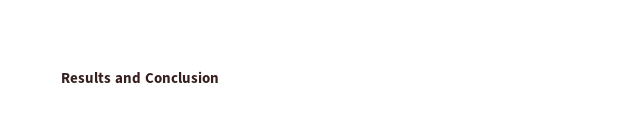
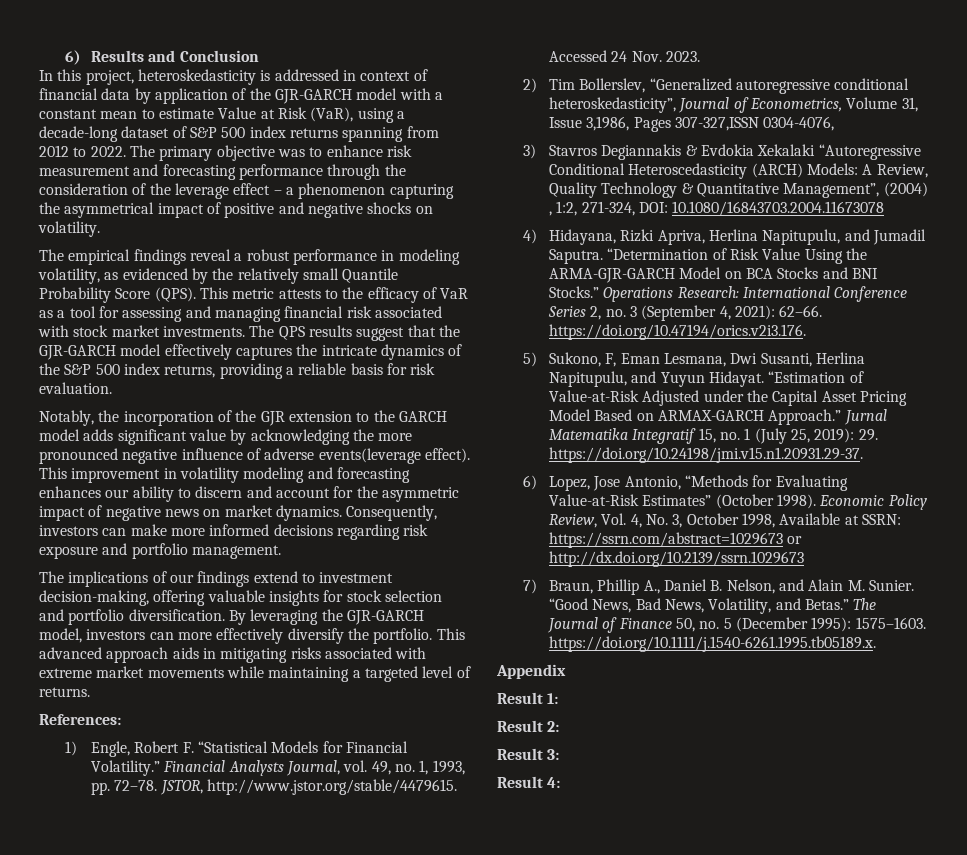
- Results and Conclusion
+ 6) Results and Conclusion
+ In this project, heteroskedasticity is addressed in context of financial data by application of the GJR-GARCH model with a constant mean to estimate Value at Risk (VaR), using a decade-long dataset of S&P 500 index returns spanning from 2012 to 2022. The primary objective was to enhance risk measurement and forecasting performance through the consideration of the leverage effect – a phenomenon capturing the asymmetrical impact of positive and negative shocks on volatility.
+ The empirical findings reveal a robust performance in modeling volatility, as evidenced by the relatively small Quantile Probability Score (QPS). This metric attests to the efficacy of VaR as a tool for assessing and managing financial risk associated with stock market investments. The QPS results suggest that the GJR-GARCH model effectively captures the intricate dynamics of the S&P 500 index returns, providing a reliable basis for risk evaluation.
+ Notably, the incorporation of the GJR extension to the GARCH model adds significant value by acknowledging the more pronounced negative influence of adverse events(leverage effect). This improvement in volatility modeling and forecasting enhances our ability to discern and account for the asymmetric impact of negative news on market dynamics. Consequently, investors can make more informed decisions regarding risk exposure and portfolio management.
+ The implications of our findings extend to investment decision-making, offering valuable insights for stock selection and portfolio diversification. By leveraging the GJR-GARCH model, investors can more effectively diversify the portfolio. This advanced approach aids in mitigating risks associated with extreme market movements while maintaining a targeted level of returns.
+ References:
+ 1) Engle, Robert F. “Statistical Models for Financial Volatility.” Financial Analysts Journal, vol. 49, no. 1, 1993, pp. 72–78. JSTOR, http://www.jstor.org/stable/4479615. Accessed 24 Nov. 2023.
+ 2) Tim Bollerslev, “Generalized autoregressive conditional heteroskedasticity”, Journal of Econometrics, Volume 31, Issue 3,1986, Pages 307-327,ISSN 0304-4076,
+ 3) Stavros Degiannakis & Evdokia Xekalaki “Autoregressive Conditional Heteroscedasticity (ARCH) Models: A Review, Quality Technology & Quantitative Management”, (2004) , 1:2, 271-324, DOI: 10.1080/16843703.2004.11673078
+ 4) Hidayana, Rizki Apriva, Herlina Napitupulu, and Jumadil Saputra. “Determination of Risk Value Using the ARMA-GJR-GARCH Model on BCA Stocks and BNI Stocks.” Operations Research: International Conference Series 2, no. 3 (September 4, 2021): 62–66. https://doi.org/10.47194/orics.v2i3.176.
+ 5) Sukono, F, Eman Lesmana, Dwi Susanti, Herlina Napitupulu, and Yuyun Hidayat. “Estimation of Value-at-Risk Adjusted under the Capital Asset Pricing Model Based on ARMAX-GARCH Approach.” Jurnal Matematika Integratif 15, no. 1 (July 25, 2019): 29. https://doi.org/10.24198/jmi.v15.n1.20931.29-37.
+ 6) Lopez, Jose Antonio, “Methods for Evaluating Value-at-Risk Estimates” (October 1998). Economic Policy Review, Vol. 4, No. 3, October 1998, Available at SSRN: https://ssrn.com/abstract=1029673 or http://dx.doi.org/10.2139/ssrn.1029673
+ 7) Braun, Phillip A., Daniel B. Nelson, and Alain M. Sunier. “Good News, Bad News, Volatility, and Betas.” The Journal of Finance 50, no. 5 (December 1995): 1575–1603. https://doi.org/10.1111/j.1540-6261.1995.tb05189.x.
+ Appendix
+ Result 1:
+ Result 2:
+ Result 3:
+ Result 4:

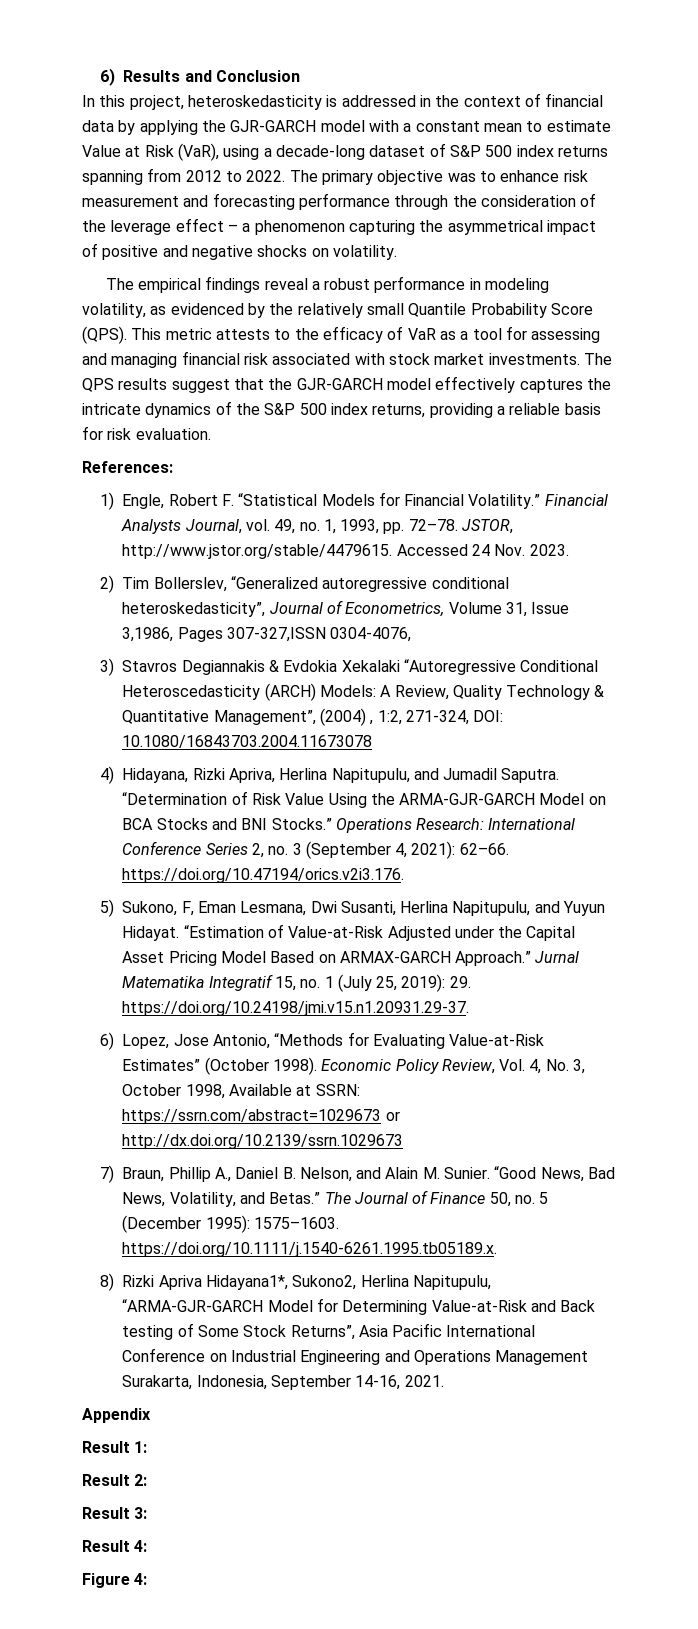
- In this project, heteroskedasticity is addressed in context of financial data by application of the GJR-GARCH model with a constant mean to estimate Value at Risk (VaR), using a decade-long dataset of S&P 500 index returns spanning from 2012 to 2022.
+ In this project, heteroskedasticity is addressed in the context of financial data by applying the GJR-GARCH model with a constant mean to estimate Value at Risk (VaR), using a decade-long dataset of S&P 500 index returns spanning from 2012 to 2022.
- Notably, the incorporation of the GJR extension to the GARCH model adds significant value by acknowledging the more pronounced negative influence of adverse events(leverage effect). This improvement in volatility modeling and forecasting enhances our ability to discern and account for the asymmetric impact of negative news on market dynamics. Consequently, investors can make more informed decisions regarding risk exposure and portfolio management.
- The implications of our findings extend to investment decision-making, offering valuable insights for stock selection and portfolio diversification. By leveraging the GJR-GARCH model, investors can more effectively diversify the portfolio. This advanced approach aids in mitigating risks associated with extreme market movements while maintaining a targeted level of returns.
+ 8) Rizki Apriva Hidayana1*, Sukono2, Herlina Napitupulu, “ARMA-GJR-GARCH Model for Determining Value-at-Risk and Back testing of Some Stock Returns”, Asia Pacific International Conference on Industrial Engineering and Operations Management Surakarta, Indonesia, September 14-16, 2021.
+ Figure 4:

